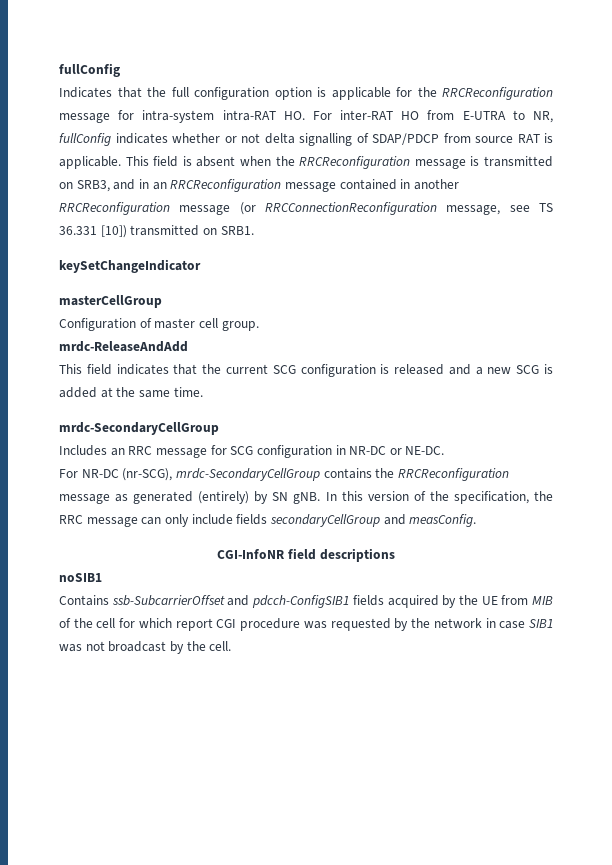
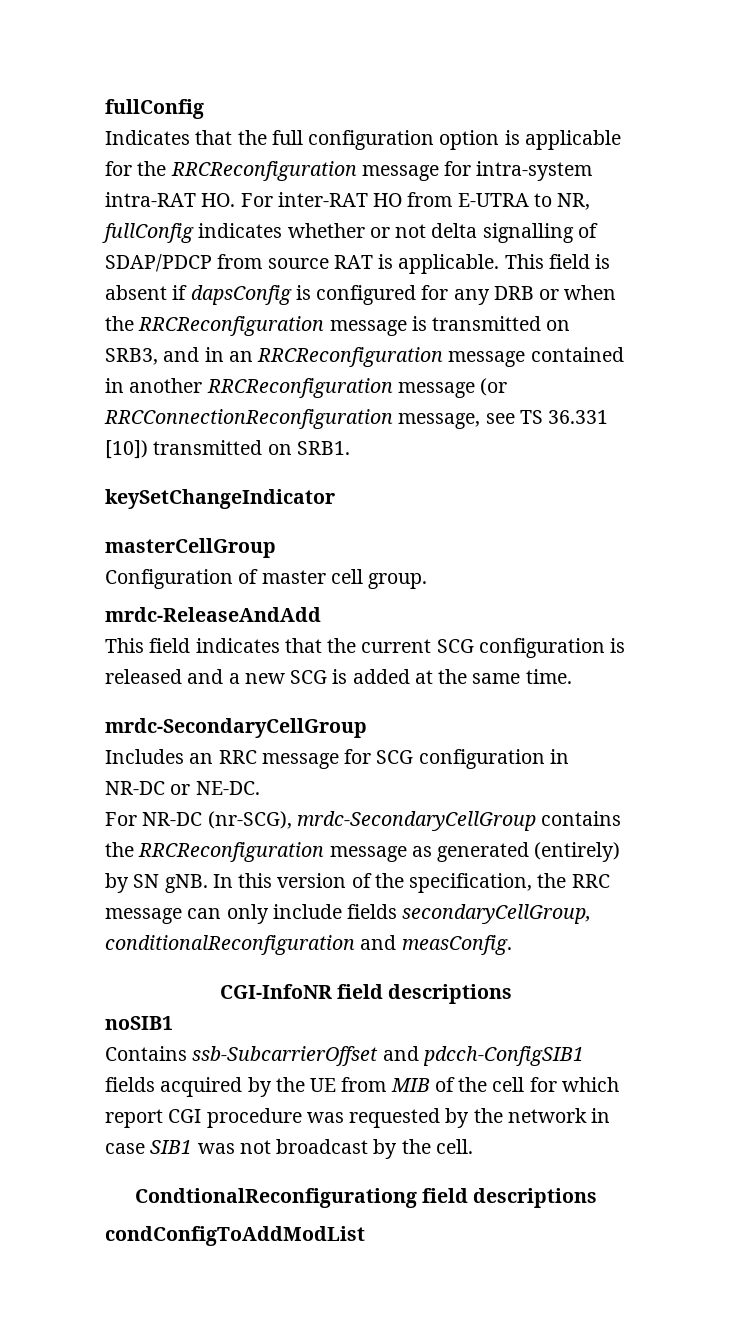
- This field is absent when the RRCReconfiguration message is transmitted on SRB3, and in an RRCReconfiguration message contained in another RRCReconfiguration message (or RRCConnectionReconfiguration message, see TS 36.331 [10]) transmitted on SRB1.
+ This field is absent if dapsConfig is configured for any DRB or when the RRCReconfiguration message is transmitted on SRB3, and in an RRCReconfiguration message contained in another RRCReconfiguration message (or RRCConnectionReconfiguration message, see TS 36.331 [10]) transmitted on SRB1.
- In this version of the specification, the RRC message can only include fields secondaryCellGroup and measConfig.
+ In this version of the specification, the RRC message can only include fields secondaryCellGroup, conditionalReconfiguration and measConfig.
+ CondtionalReconfigurationg field descriptions
+ condConfigToAddModList

